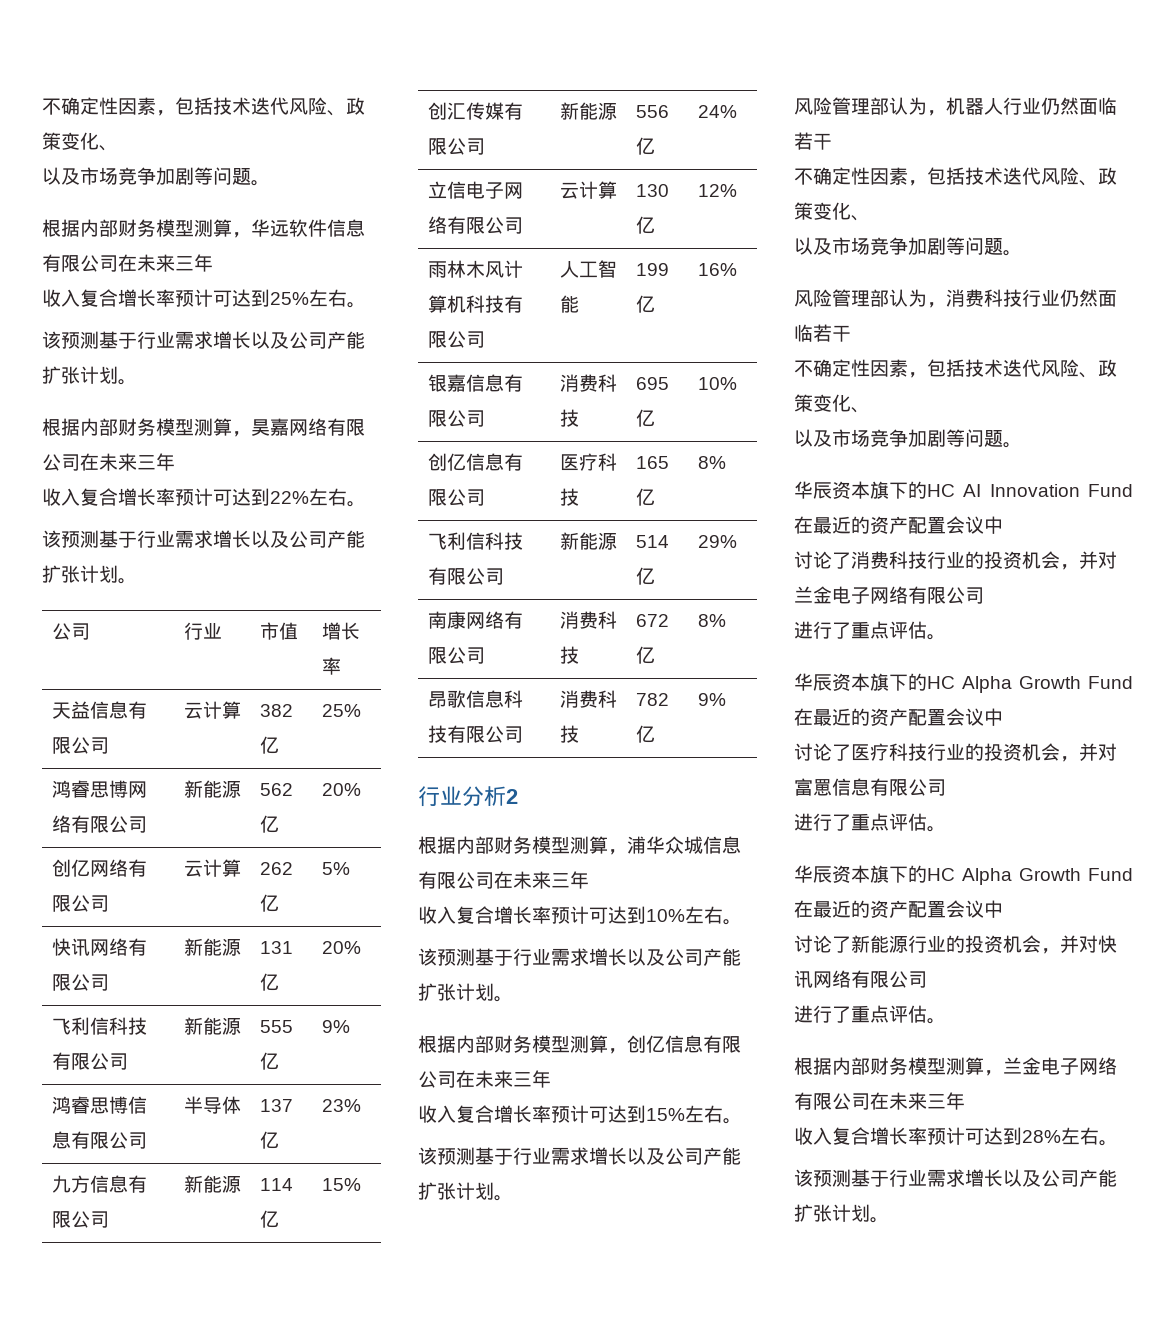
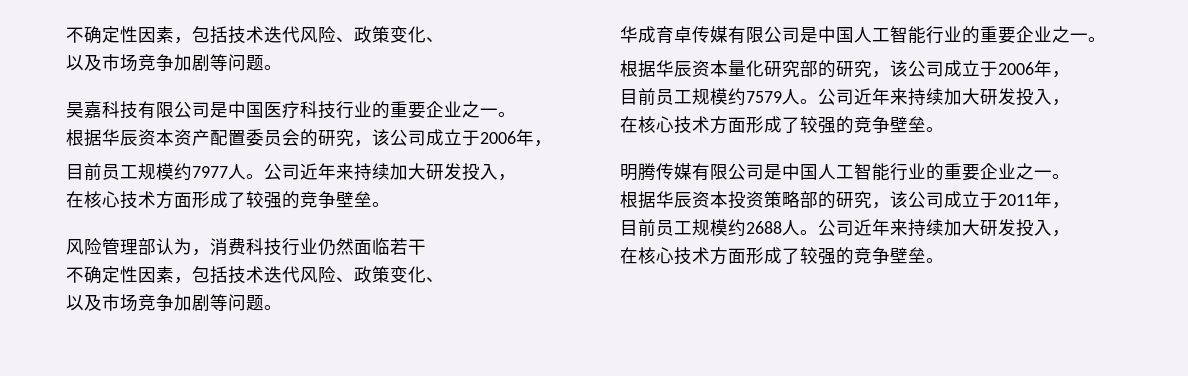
- 根据内部财务模型测算，华远软件信息有限公司在未来三年
- 收入复合增长率预计可达到25%左右。
- 该预测基于行业需求增长以及公司产能扩张计划。
- 根据内部财务模型测算，昊嘉网络有限公司在未来三年
- 收入复合增长率预计可达到22%左右。
- 该预测基于行业需求增长以及公司产能扩张计划。
- 公司 | 行业 | 市值 | 增长率
- 天益信息有限公司 | 云计算 | 382亿 | 25%
- 鸿睿思博网络有限公司 | 新能源 | 562亿 | 20%
- 创亿网络有限公司 | 云计算 | 262亿 | 5%
- 快讯网络有限公司 | 新能源 | 131亿 | 20%
- 飞利信科技有限公司 | 新能源 | 555亿 | 9%
- 鸿睿思博信息有限公司 | 半导体 | 137亿 | 23%
- 九方信息有限公司 | 新能源 | 114亿 | 15%
- 创汇传媒有限公司 | 新能源 | 556亿 | 24%
- 立信电子网络有限公司 | 云计算 | 130亿 | 12%
- 雨林木风计算机科技有限公司 | 人工智能 | 199亿 | 16%
- 银嘉信息有限公司 | 消费科技 | 695亿 | 10%
- 创亿信息有限公司 | 医疗科技 | 165亿 | 8%
- 飞利信科技有限公司 | 新能源 | 514亿 | 29%
- 南康网络有限公司 | 消费科技 | 672亿 | 8%
- 昂歌信息科技有限公司 | 消费科技 | 782亿 | 9%
- 行业分析2
- 根据内部财务模型测算，浦华众城信息有限公司在未来三年
- 收入复合增长率预计可达到10%左右。
- 该预测基于行业需求增长以及公司产能扩张计划。
- 根据内部财务模型测算，创亿信息有限公司在未来三年
- 收入复合增长率预计可达到15%左右。
- 该预测基于行业需求增长以及公司产能扩张计划。
- 风险管理部认为，机器人行业仍然面临若干
- 不确定性因素，包括技术迭代风险、政策变化、
- 以及市场竞争加剧等问题。
+ 昊嘉科技有限公司是中国医疗科技行业的重要企业之一。
+ 根据华辰资本资产配置委员会的研究，该公司成立于2006年，
+ 目前员工规模约7977人。公司近年来持续加大研发投入，
+ 在核心技术方面形成了较强的竞争壁垒。
- 华辰资本旗下的HC AI Innovation Fund在最近的资产配置会议中
- 讨论了消费科技行业的投资机会，并对兰金电子网络有限公司
- 进行了重点评估。
- 华辰资本旗下的HC Alpha Growth Fund在最近的资产配置会议中
- 讨论了医疗科技行业的投资机会，并对富罳信息有限公司
- 进行了重点评估。
- 华辰资本旗下的HC Alpha Growth Fund在最近的资产配置会议中
- 讨论了新能源行业的投资机会，并对快讯网络有限公司
- 进行了重点评估。
- 根据内部财务模型测算，兰金电子网络有限公司在未来三年
- 收入复合增长率预计可达到28%左右。
- 该预测基于行业需求增长以及公司产能扩张计划。
+ 华成育卓传媒有限公司是中国人工智能行业的重要企业之一。
+ 根据华辰资本量化研究部的研究，该公司成立于2006年，
+ 目前员工规模约7579人。公司近年来持续加大研发投入，
+ 在核心技术方面形成了较强的竞争壁垒。
+ 明腾传媒有限公司是中国人工智能行业的重要企业之一。
+ 根据华辰资本投资策略部的研究，该公司成立于2011年，
+ 目前员工规模约2688人。公司近年来持续加大研发投入，
+ 在核心技术方面形成了较强的竞争壁垒。

